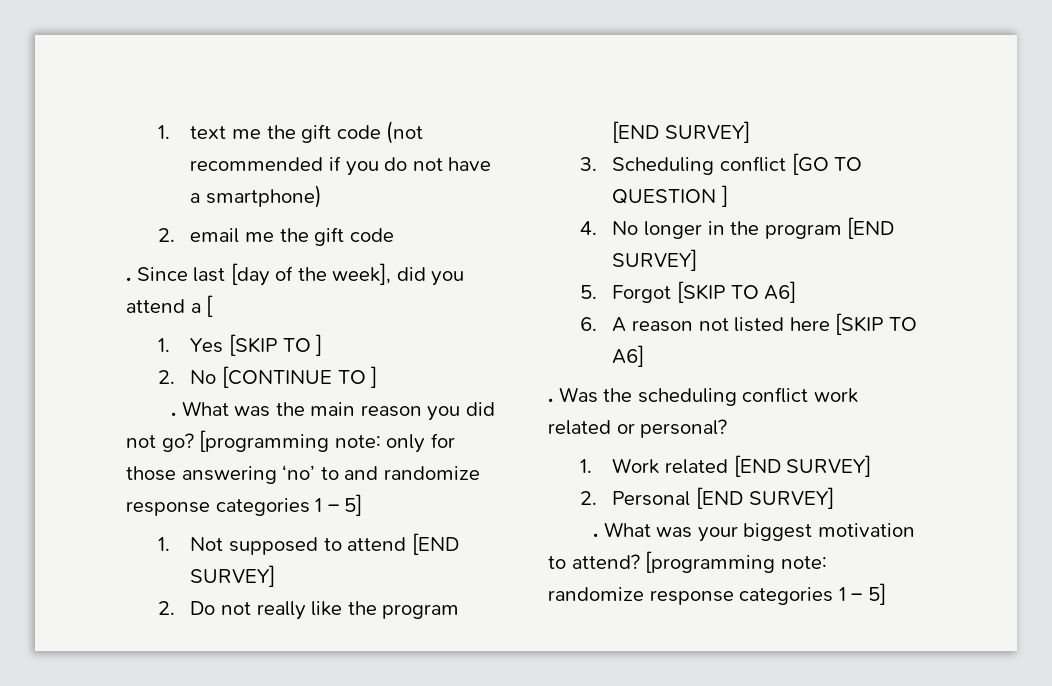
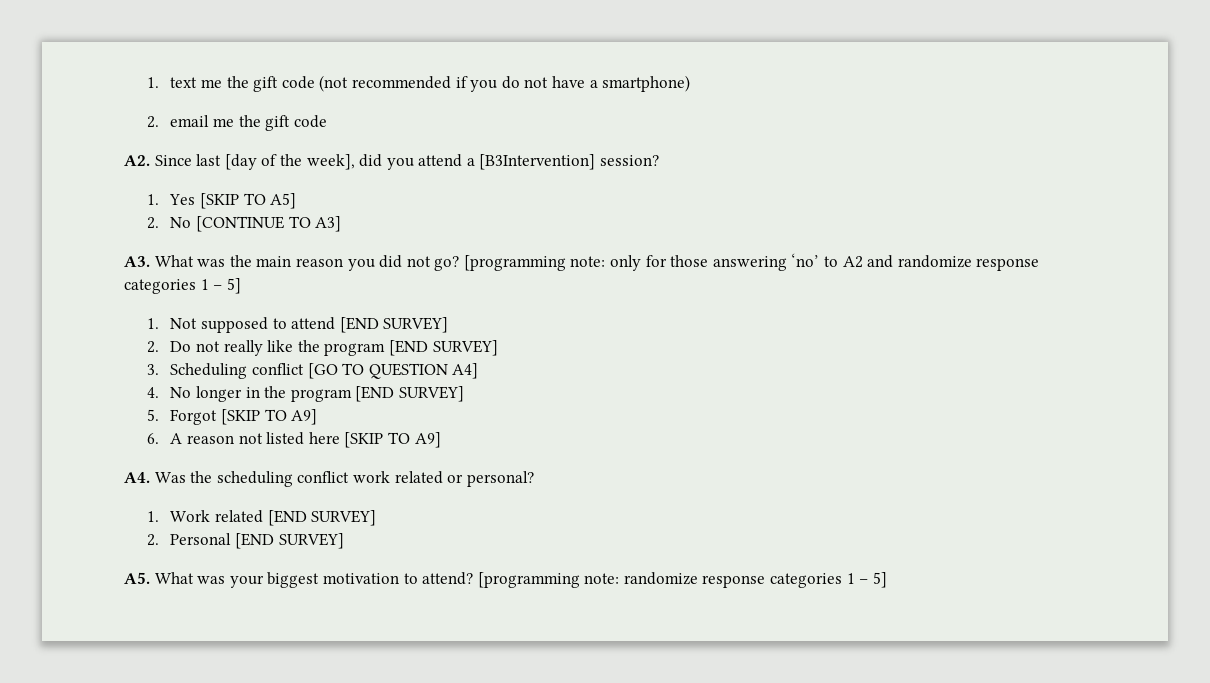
- . Since last [day of the week], did you attend a [
+ A2. Since last [day of the week], did you attend a [B3Intervention] session?
- 1. Yes [SKIP TO ]
+ 1. Yes [SKIP TO A5]
- 2. No [CONTINUE TO ]
- . What was the main reason you did not go?
+ 2. No [CONTINUE TO A3]
+ A3. What was the main reason you did not go?
- [programming note: only for those answering ‘no’ to and randomize response categories 1 – 5]
+ [programming note: only for those answering ‘no’ to A2 and randomize response categories 1 – 5]
- 3. Scheduling conflict [GO TO QUESTION ]
+ 3. Scheduling conflict [GO TO QUESTION A4]
- 5. Forgot [SKIP TO A6]
+ 5. Forgot [SKIP TO A9]
- 6. A reason not listed here [SKIP TO A6]
- . Was the scheduling conflict work related or personal?
+ 6. A reason not listed here [SKIP TO A9]
+ A4. Was the scheduling conflict work related or personal?
- . What was your biggest motivation to attend?
+ A5. What was your biggest motivation to attend?

